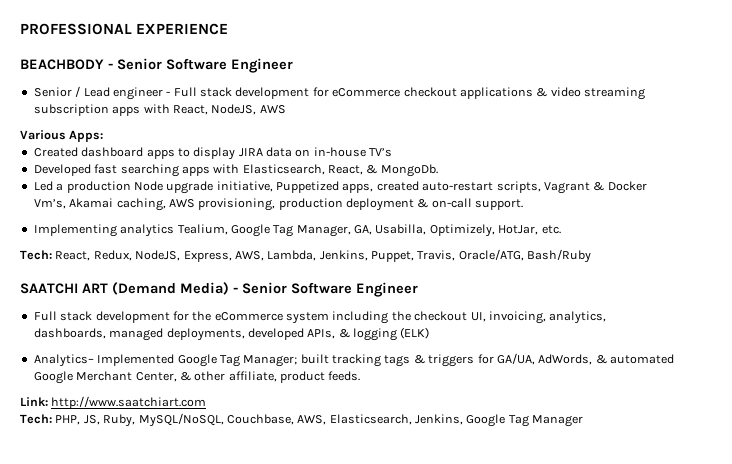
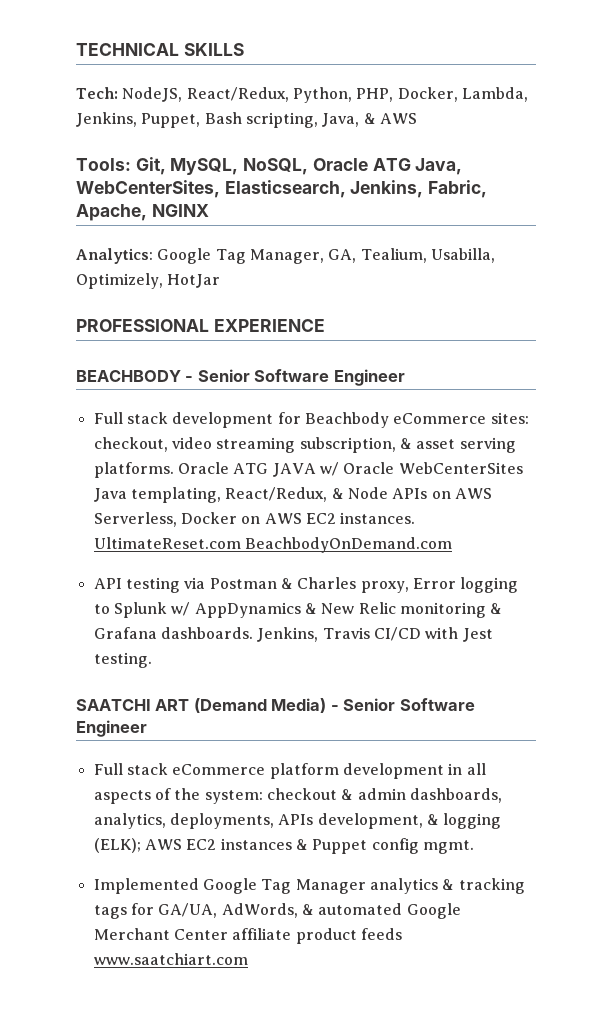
+ TECHNICAL SKILLS
+ Tech: NodeJS, React/Redux, Python, PHP, Docker, Lambda, Jenkins, Puppet, Bash scripting, Java, & AWS
+ Tools: Git, MySQL, NoSQL, Oracle ATG Java, WebCenterSites, Elasticsearch, Jenkins, Fabric, Apache, NGINX
+ Analytics: Google Tag Manager, GA, Tealium, Usabilla, Optimizely, HotJar
- Senior / Lead engineer - Full stack development for eCommerce checkout applications & video streaming subscription apps with React, NodeJS, AWS
- Various Apps:
- Created dashboard apps to display JIRA data on in-house TV’s
- Developed fast searching apps with Elasticsearch, React, & MongoDb.
- Led a production Node upgrade initiative, Puppetized apps, created auto-restart scripts, Vagrant & Docker Vm’s, Akamai caching, AWS provisioning, production deployment & on-call support.
- Implementing analytics Tealium, Google Tag Manager, GA, Usabilla, Optimizely, HotJar, etc.
- Tech: React, Redux, NodeJS, Express, AWS, Lambda, Jenkins, Puppet, Travis, Oracle/ATG, Bash/Ruby
+ Full stack development for Beachbody eCommerce sites: checkout, video streaming subscription, & asset serving platforms. Oracle ATG JAVA w/ Oracle WebCenterSites Java templating, React/Redux, & Node APIs on AWS Serverless, Docker on AWS EC2 instances. UltimateReset.com BeachbodyOnDemand.com
+ API testing via Postman & Charles proxy, Error logging to Splunk w/ AppDynamics & New Relic monitoring & Grafana dashboards. Jenkins, Travis CI/CD with Jest testing.
- Full stack development for the eCommerce system including the checkout UI, invoicing, analytics, dashboards, managed deployments, developed APIs, & logging (ELK)
- Analytics– Implemented Google Tag Manager; built tracking tags & triggers for GA/UA, AdWords, & automated Google Merchant Center, & other affiliate, product feeds.
- Link: http://www.saatchiart.com
- Tech: PHP, JS, Ruby, MySQL/NoSQL, Couchbase, AWS, Elasticsearch, Jenkins, Google Tag Manager
+ Full stack eCommerce platform development in all aspects of the system: checkout & admin dashboards, analytics, deployments, APIs development, & logging (ELK); AWS EC2 instances & Puppet config mgmt.
+ Implemented Google Tag Manager analytics & tracking tags for GA/UA, AdWords, & automated Google Merchant Center affiliate product feeds www.saatchiart.com

